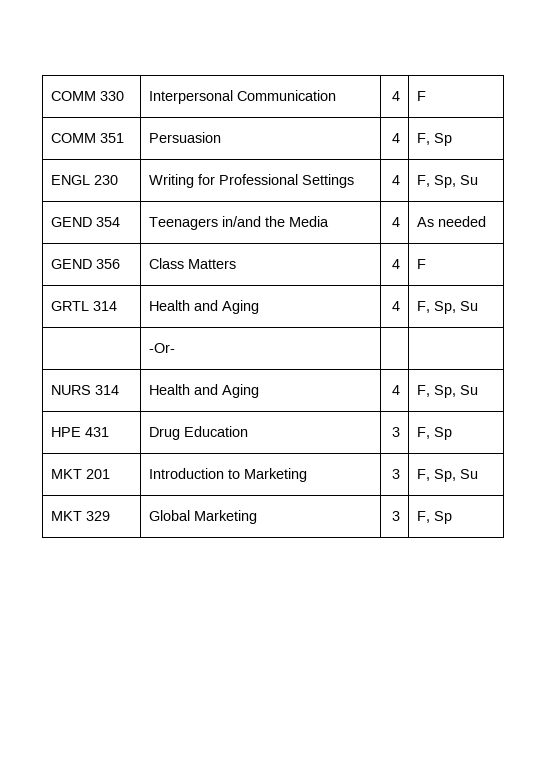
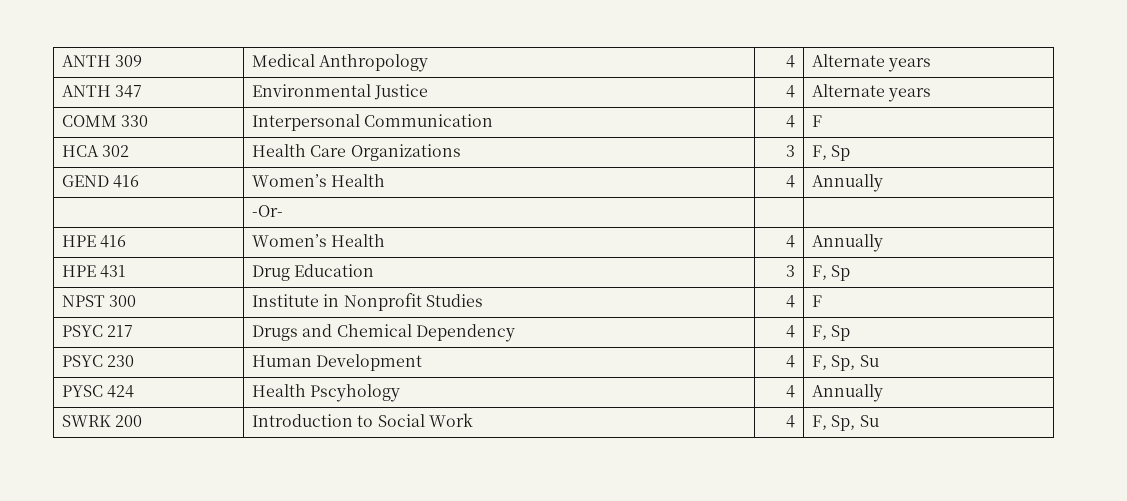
+ ANTH 309 | Medical Anthropology | 4 | Alternate years
+ ANTH 347 | Environmental Justice | 4 | Alternate years
- COMM 351 | Persuasion | 4 | F, Sp
- ENGL 230 | Writing for Professional Settings | 4 | F, Sp, Su
- GEND 354 | Teenagers in/and the Media | 4 | As needed
- GEND 356 | Class Matters | 4 | F
- GRTL 314 | Health and Aging | 4 | F, Sp, Su
+ HCA 302 | Health Care Organizations | 3 | F, Sp
+ GEND 416 | Women’s Health | 4 | Annually
  | -Or- | |
- NURS 314 | Health and Aging | 4 | F, Sp, Su
+ HPE 416 | Women’s Health | 4 | Annually
- MKT 201 | Introduction to Marketing | 3 | F, Sp, Su
- MKT 329 | Global Marketing | 3 | F, Sp
+ NPST 300 | Institute in Nonprofit Studies | 4 | F
+ PSYC 217 | Drugs and Chemical Dependency | 4 | F, Sp
+ PSYC 230 | Human Development | 4 | F, Sp, Su
+ PYSC 424 | Health Pscyhology | 4 | Annually
+ SWRK 200 | Introduction to Social Work | 4 | F, Sp, Su

